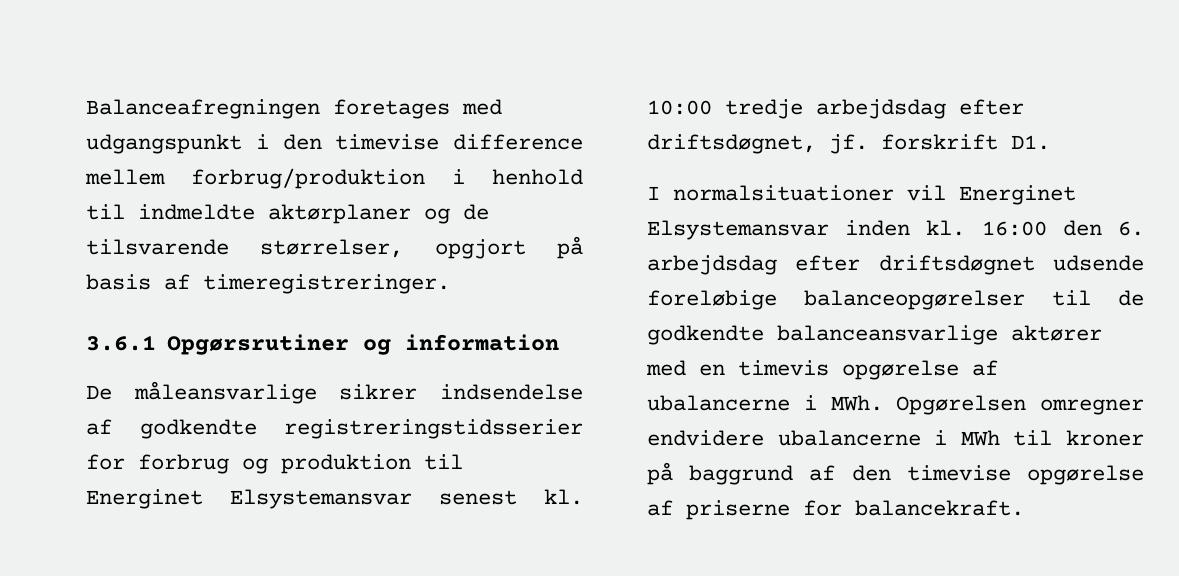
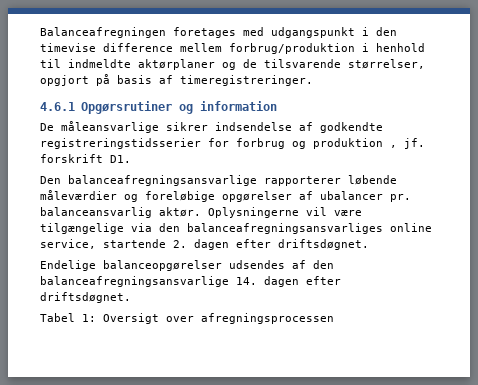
- 3.6.1 Opgørsrutiner og information
+ 4.6.1 Opgørsrutiner og information
- De måleansvarlige sikrer indsendelse af godkendte registreringstidsserier for forbrug og produktion til Energinet Elsystemansvar senest kl. 10:00 tredje arbejdsdag efter driftsdøgnet, jf. forskrift D1.
- I normalsituationer vil Energinet Elsystemansvar inden kl. 16:00 den 6. arbejdsdag efter driftsdøgnet udsende foreløbige balanceopgørelser til de godkendte balanceansvarlige aktører med en timevis opgørelse af ubalancerne i MWh. Opgørelsen omregner endvidere ubalancerne i MWh til kroner på baggrund af den timevise opgørelse af priserne for balancekraft.
+ De måleansvarlige sikrer indsendelse af godkendte registreringstidsserier for forbrug og produktion , jf. forskrift D1.
+ Den balanceafregningsansvarlige rapporterer løbende måleværdier og foreløbige opgørelser af ubalancer pr. balanceansvarlig aktør. Oplysningerne vil være tilgængelige via den balanceafregningsansvarliges online service, startende 2. dagen efter driftsdøgnet.
+ Endelige balanceopgørelser udsendes af den balanceafregningsansvarlige 14. dagen efter driftsdøgnet.
+ Tabel 1: Oversigt over afregningsprocessen

